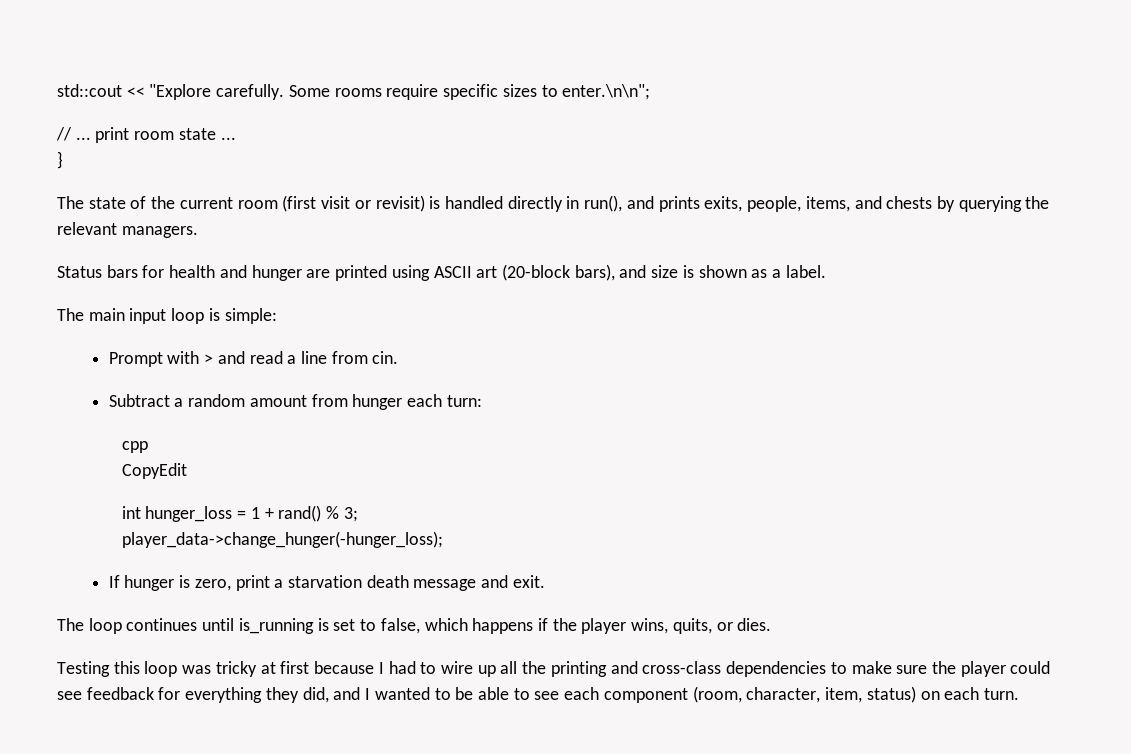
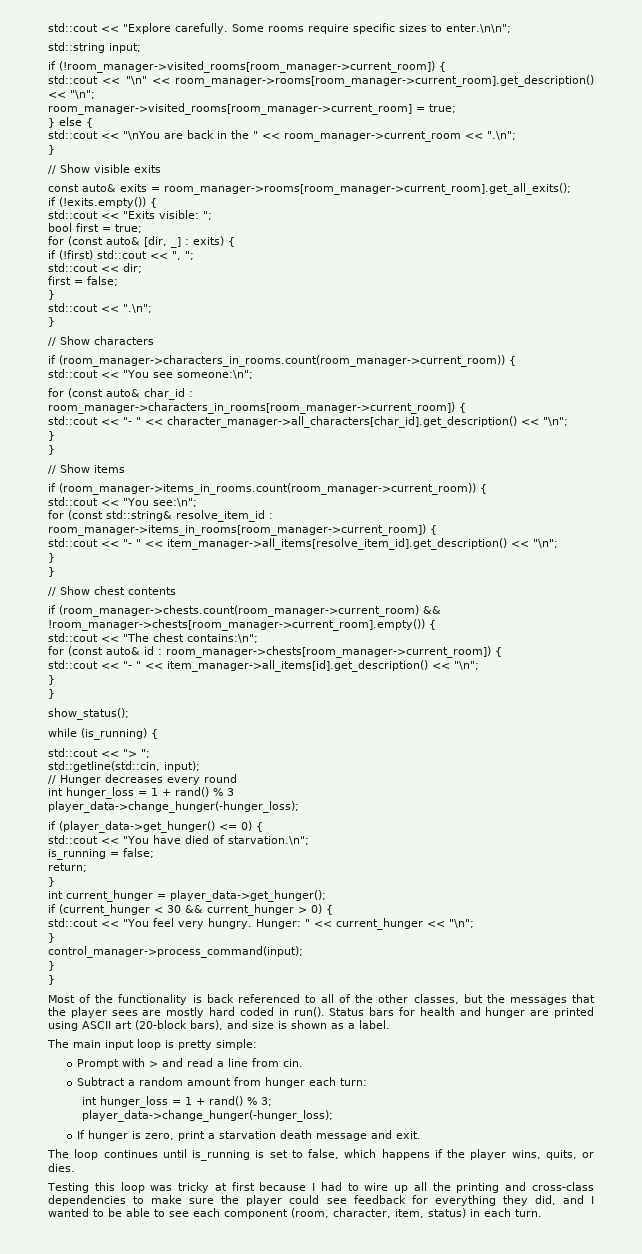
- // ... print room state ...
+ std::string input;
+ if (!room_manager->visited_rooms[room_manager->current_room]) {
+ std::cout << "\n" << room_manager->rooms[room_manager->current_room].get_description() << "\n";
+ room_manager->visited_rooms[room_manager->current_room] = true;
+ } else {
+ std::cout << "\nYou are back in the " << room_manager->current_room << ".\n";
  }
- The state of the current room (first visit or revisit) is handled directly in run(), and prints exits, people, items, and chests by querying the relevant managers.
- Status bars for health and hunger are printed using ASCII art (20-block bars), and size is shown as a label.
+ // Show visible exits
+ const auto& exits = room_manager->rooms[room_manager->current_room].get_all_exits();
+ if (!exits.empty()) {
+ std::cout << "Exits visible: ";
+ bool first = true;
+ for (const auto& [dir, _] : exits) {
+ if (!first) std::cout << ", ";
+ std::cout << dir;
+ first = false;
+ }
+ std::cout << ".\n";
+ }
+ // Show characters
+ if (room_manager->characters_in_rooms.count(room_manager->current_room)) {
+ std::cout << "You see someone:\n";
+ for (const auto& char_id : room_manager->characters_in_rooms[room_manager->current_room]) {
+ std::cout << "- " << character_manager->all_characters[char_id].get_description() << "\n";
+ }
+ }
+ // Show items
+ if (room_manager->items_in_rooms.count(room_manager->current_room)) {
+ std::cout << "You see:\n";
+ for (const std::string& resolve_item_id : room_manager->items_in_rooms[room_manager->current_room]) {
+ std::cout << "- " << item_manager->all_items[resolve_item_id].get_description() << "\n";
+ }
+ }
+ // Show chest contents
+ if (room_manager->chests.count(room_manager->current_room) && !room_manager->chests[room_manager->current_room].empty()) {
+ std::cout << "The chest contains:\n";
+ for (const auto& id : room_manager->chests[room_manager->current_room]) {
+ std::cout << "- " << item_manager->all_items[id].get_description() << "\n";
+ }
+ }
+ show_status();
+ while (is_running) {
+ std::cout << "> ";
+ std::getline(std::cin, input);
+ // Hunger decreases every round
+ int hunger_loss = 1 + rand() % 3
+ player_data->change_hunger(-hunger_loss);
+ if (player_data->get_hunger() <= 0) {
+ std::cout << "You have died of starvation.\n";
+ is_running = false;
+ return;
+ }
+ int current_hunger = player_data->get_hunger();
+ if (current_hunger < 30 && current_hunger > 0) {
+ std::cout << "You feel very hungry. Hunger: " << current_hunger << "\n";
+ }
+ control_manager->process_command(input);
+ }
+ }
+ Most of the functionality is back referenced to all of the other classes, but the messages that the player sees are mostly hard coded in run(). Status bars for health and hunger are printed using ASCII art (20-block bars), and size is shown as a label.
- The main input loop is simple:
+ The main input loop is pretty simple:
- cpp
- CopyEdit
- Testing this loop was tricky at first because I had to wire up all the printing and cross-class dependencies to make sure the player could see feedback for everything they did, and I wanted to be able to see each component (room, character, item, status) on each turn.
+ Testing this loop was tricky at first because I had to wire up all the printing and cross-class dependencies to make sure the player could see feedback for everything they did, and I wanted to be able to see each component (room, character, item, status) in each turn.

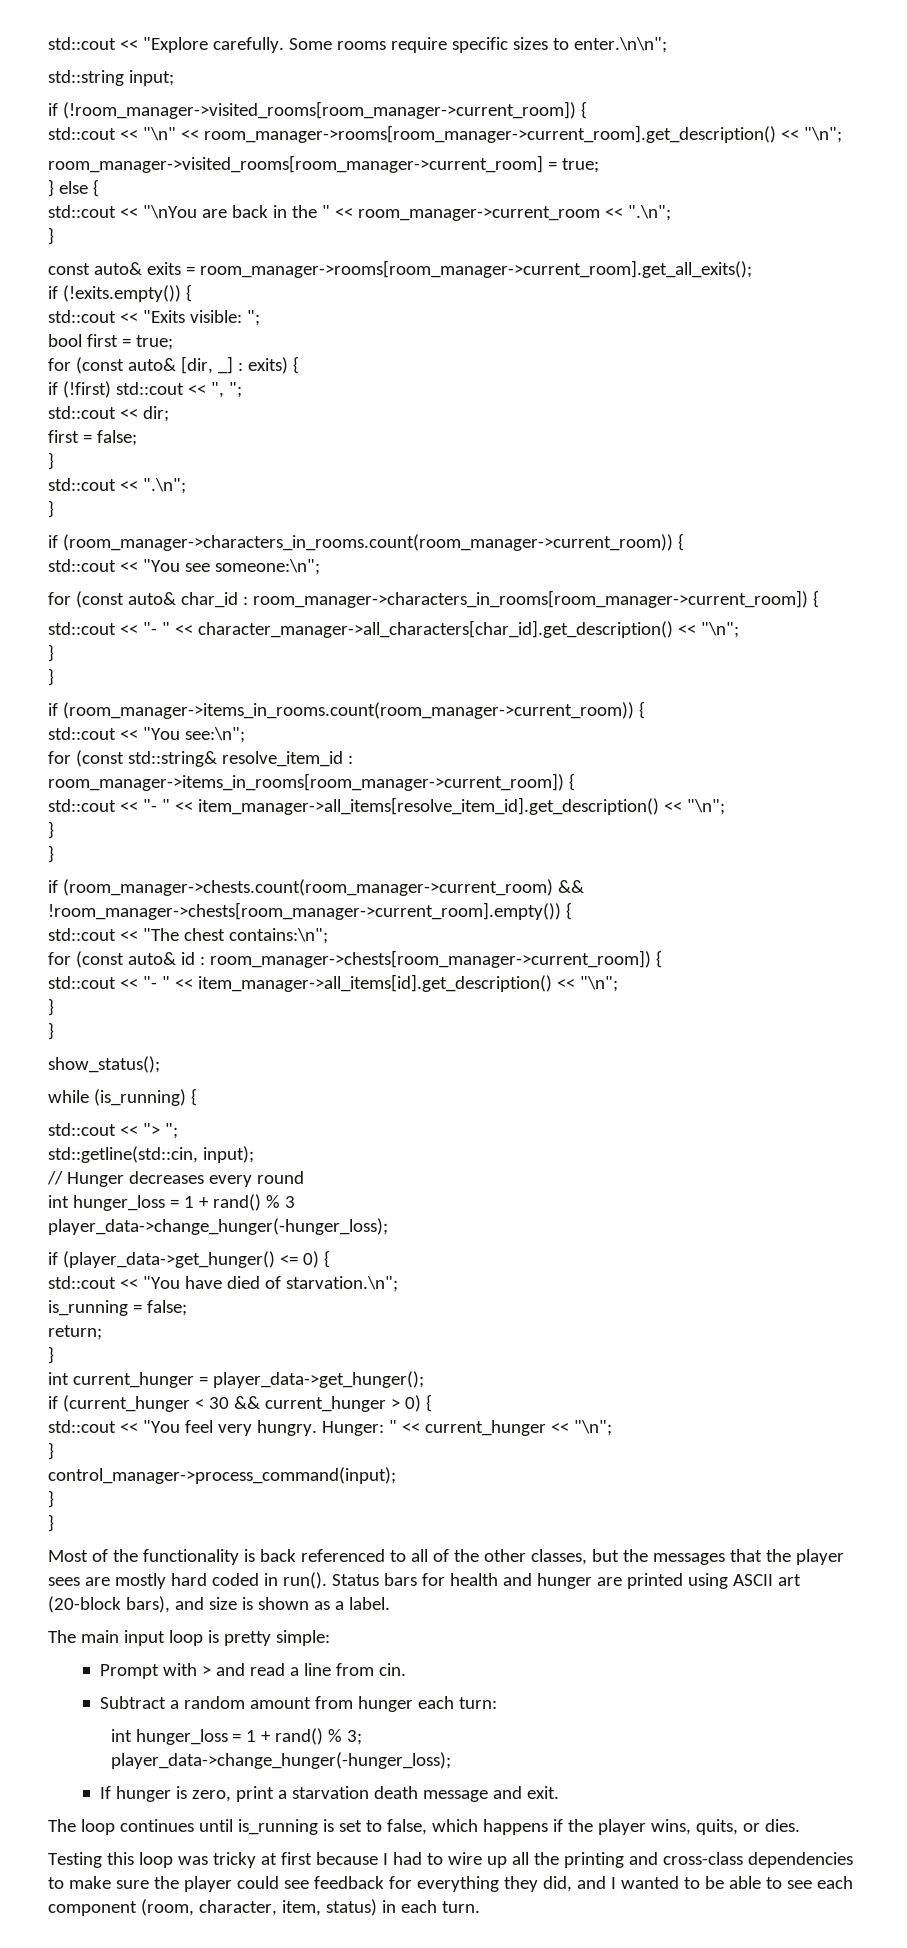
- // Show visible exits
- // Show characters
- // Show items
- // Show chest contents

